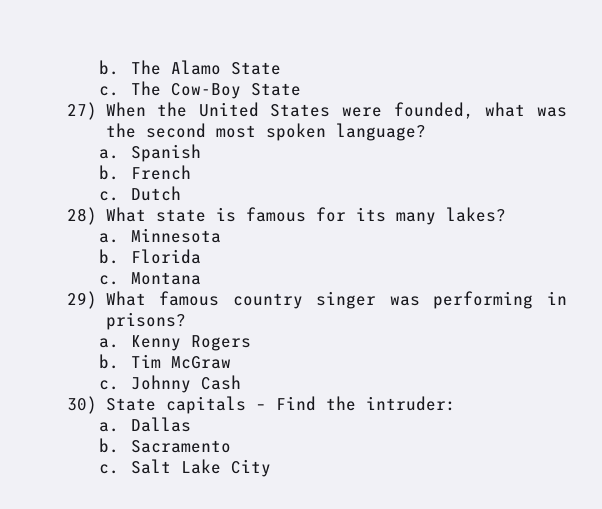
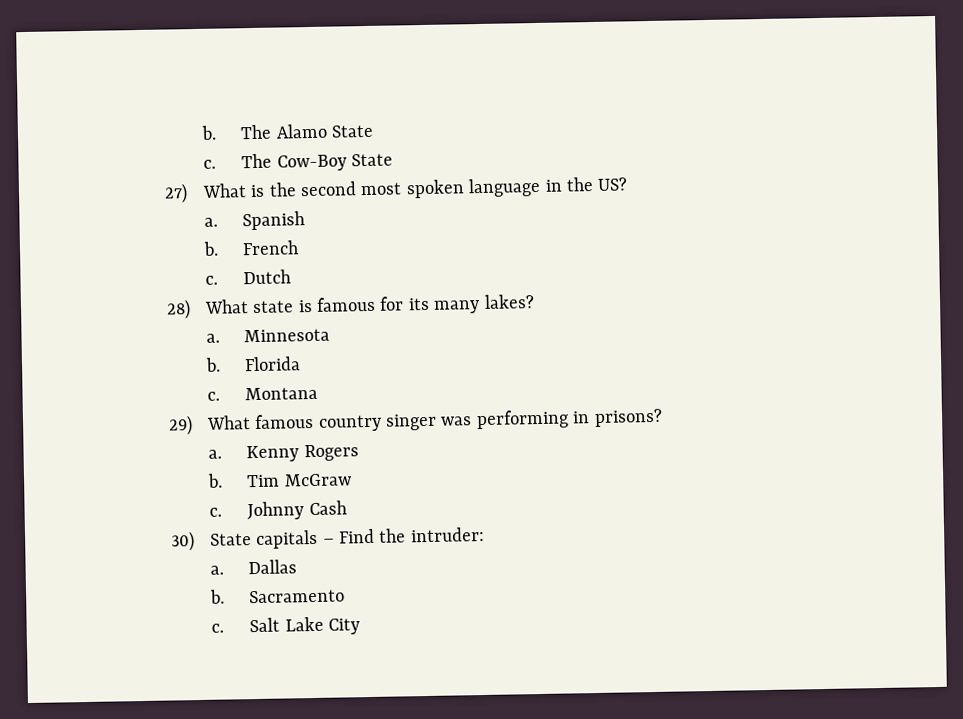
- 27) When the United States were founded, what was the second most spoken language?
+ 27) What is the second most spoken language in the US?

